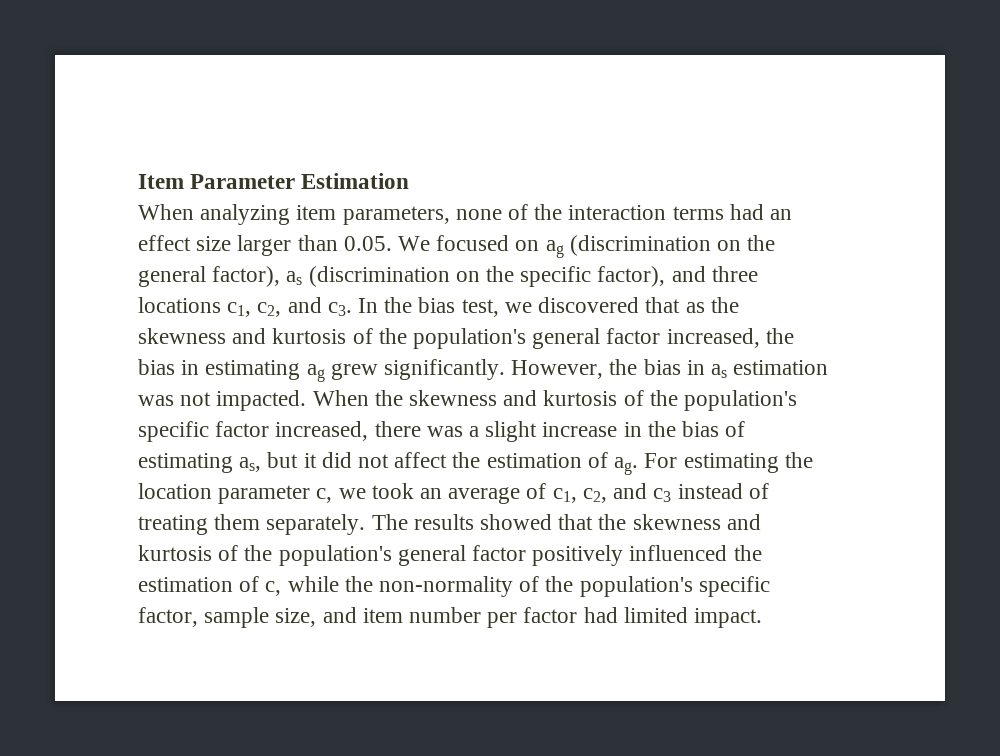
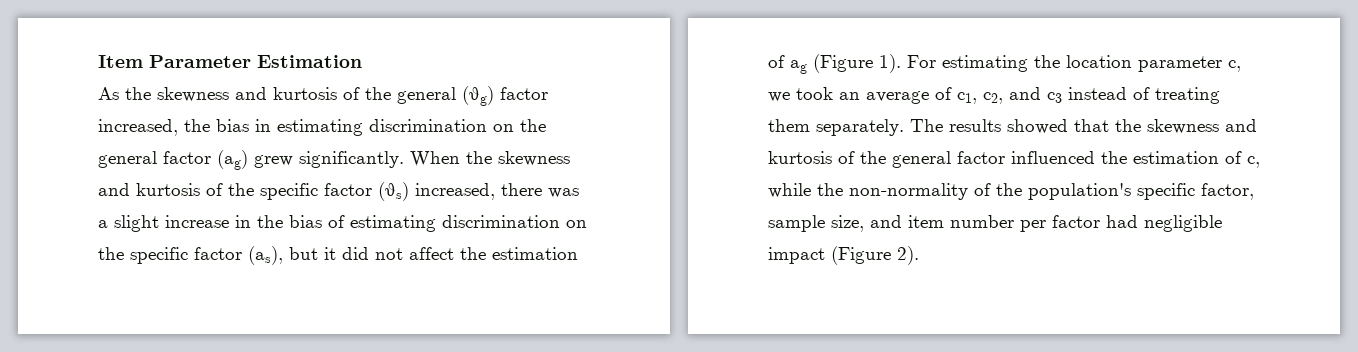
- When analyzing item parameters, none of the interaction terms had an effect size larger than 0.05. We focused on ag (discrimination on the general factor), as (discrimination on the specific factor), and three locations c1, c2, and c3. In the bias test, we discovered that as the skewness and kurtosis of the population's general factor increased, the bias in estimating ag grew significantly. However, the bias in as estimation was not impacted.
+ As the skewness and kurtosis of the general (θg) factor increased, the bias in estimating discrimination on the general factor (ag) grew significantly.
- When the skewness and kurtosis of the population's specific factor increased, there was a slight increase in the bias of estimating as, but it did not affect the estimation of ag.
+ When the skewness and kurtosis of the specific factor (θs) increased, there was a slight increase in the bias of estimating discrimination on the specific factor (as), but it did not affect the estimation of ag (Figure 1).
- The results showed that the skewness and kurtosis of the population's general factor positively influenced the estimation of c, while the non-normality of the population's specific factor, sample size, and item number per factor had limited impact.
+ The results showed that the skewness and kurtosis of the general factor influenced the estimation of c, while the non-normality of the population's specific factor, sample size, and item number per factor had negligible impact (Figure 2).

